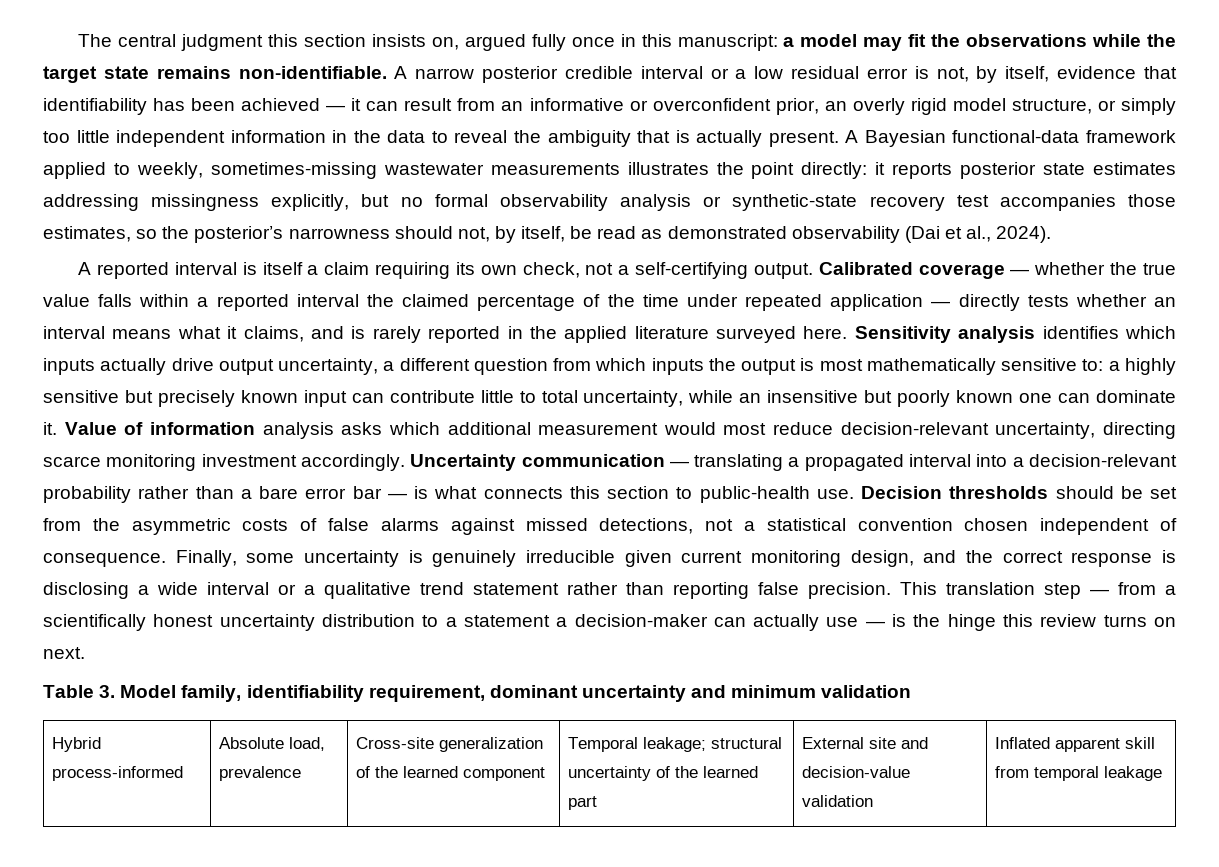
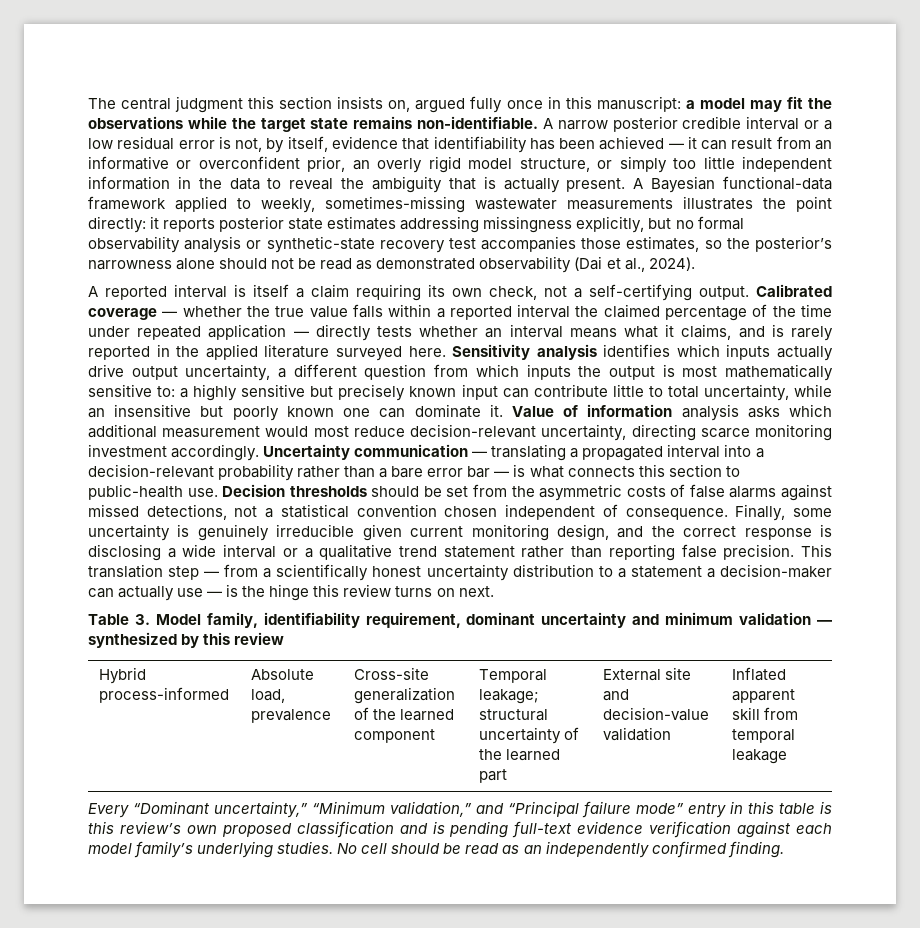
- A Bayesian functional-data framework applied to weekly, sometimes-missing wastewater measurements illustrates the point directly: it reports posterior state estimates addressing missingness explicitly, but no formal observability analysis or synthetic-state recovery test accompanies those estimates, so the posterior’s narrowness should not, by itself, be read as demonstrated observability (Dai et al., 2024).
+ A Bayesian functional-data framework applied to weekly, sometimes-missing wastewater measurements illustrates the point directly: it reports posterior state estimates addressing missingness explicitly, but no formal observability analysis or synthetic-state recovery test accompanies those estimates, so the posterior’s narrowness alone should not be read as demonstrated observability (Dai et al., 2024).
- Table 3. Model family, identifiability requirement, dominant uncertainty and minimum validation
+ Table 3. Model family, identifiability requirement, dominant uncertainty and minimum validation — synthesized by this review
+ Every “Dominant uncertainty,” “Minimum validation,” and “Principal failure mode” entry in this table is this review’s own proposed classification and is pending full-text evidence verification against each model family’s underlying studies. No cell should be read as an independently confirmed finding.

